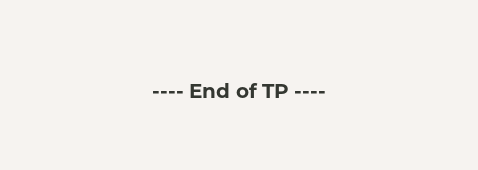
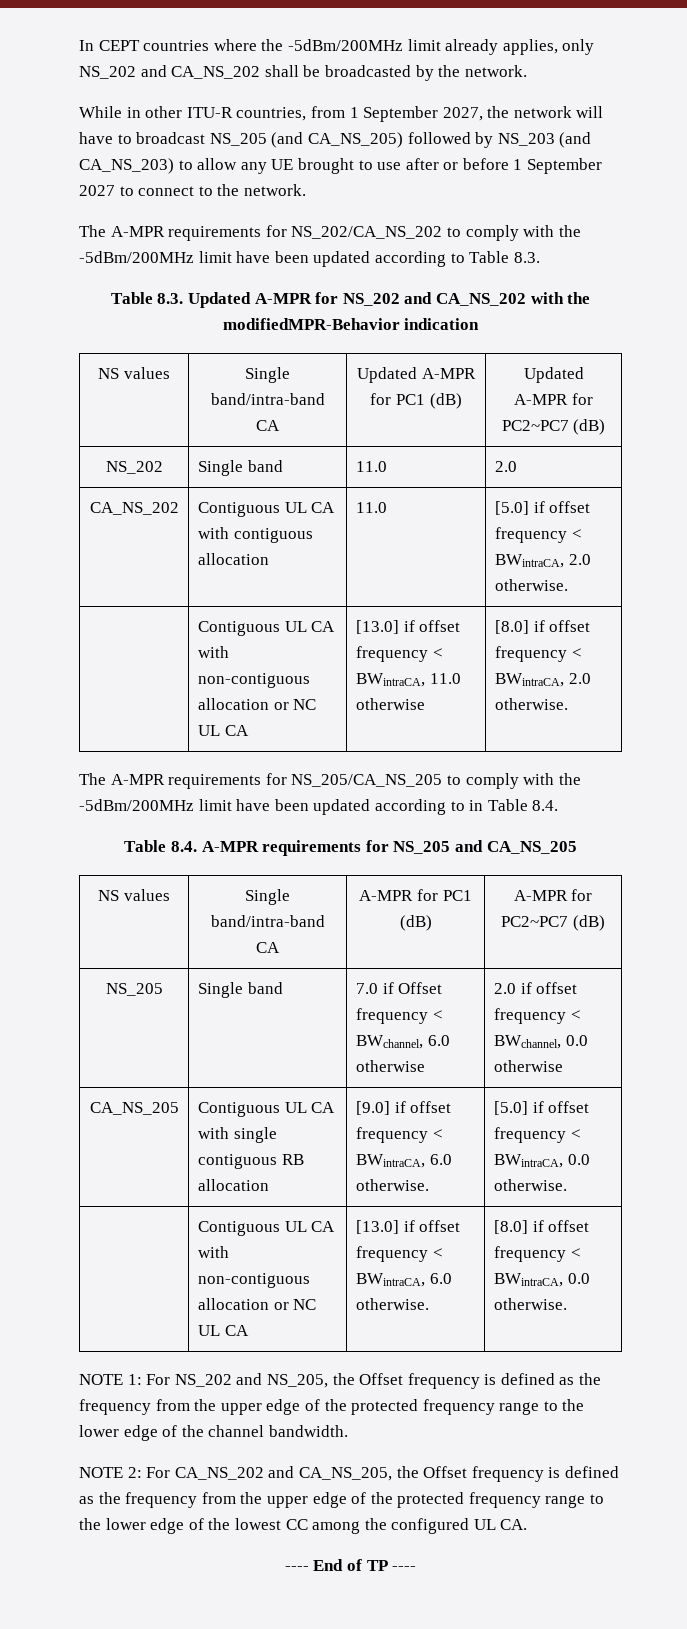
+ In CEPT countries where the -5dBm/200MHz limit already applies, only NS_202 and CA_NS_202 shall be broadcasted by the network.
+ While in other ITU-R countries, from 1 September 2027, the network will have to broadcast NS_205 (and CA_NS_205) followed by NS_203 (and CA_NS_203) to allow any UE brought to use after or before 1 September 2027 to connect to the network.
+ The A-MPR requirements for NS_202/CA_NS_202 to comply with the -5dBm/200MHz limit have been updated according to Table 8.3.
+ Table 8.3. Updated A-MPR for NS_202 and CA_NS_202 with the modifiedMPR-Behavior indication
+ NS values | Single band/intra-band CA | Updated A-MPR for PC1 (dB) | Updated A-MPR for PC2~PC7 (dB)
+ NS_202 | Single band | 11.0 | 2.0
+ CA_NS_202 | Contiguous UL CA with contiguous allocation | 11.0 | [5.0] if offset frequency < BWintraCA, 2.0 otherwise.
+ | Contiguous UL CA with non-contiguous allocation or NC UL CA | [13.0] if offset frequency < BWintraCA, 11.0 otherwise | [8.0] if offset frequency < BWintraCA, 2.0 otherwise.
+ The A-MPR requirements for NS_205/CA_NS_205 to comply with the -5dBm/200MHz limit have been updated according to in Table 8.4.
+ Table 8.4. A-MPR requirements for NS_205 and CA_NS_205
+ NS values | Single band/intra-band CA | A-MPR for PC1 (dB) | A-MPR for PC2~PC7 (dB)
+ NS_205 | Single band | 7.0 if Offset frequency < BWchannel, 6.0 otherwise | 2.0 if offset frequency < BWchannel, 0.0 otherwise
+ CA_NS_205 | Contiguous UL CA with single contiguous RB allocation | [9.0] if offset frequency < BWintraCA, 6.0 otherwise. | [5.0] if offset frequency < BWintraCA, 0.0 otherwise.
+ | Contiguous UL CA with non-contiguous allocation or NC UL CA | [13.0] if offset frequency < BWintraCA, 6.0 otherwise. | [8.0] if offset frequency < BWintraCA, 0.0 otherwise.
+ NOTE 1: For NS_202 and NS_205, the Offset frequency is defined as the frequency from the upper edge of the protected frequency range to the lower edge of the channel bandwidth.
+ NOTE 2: For CA_NS_202 and CA_NS_205, the Offset frequency is defined as the frequency from the upper edge of the protected frequency range to the lower edge of the lowest CC among the configured UL CA.

